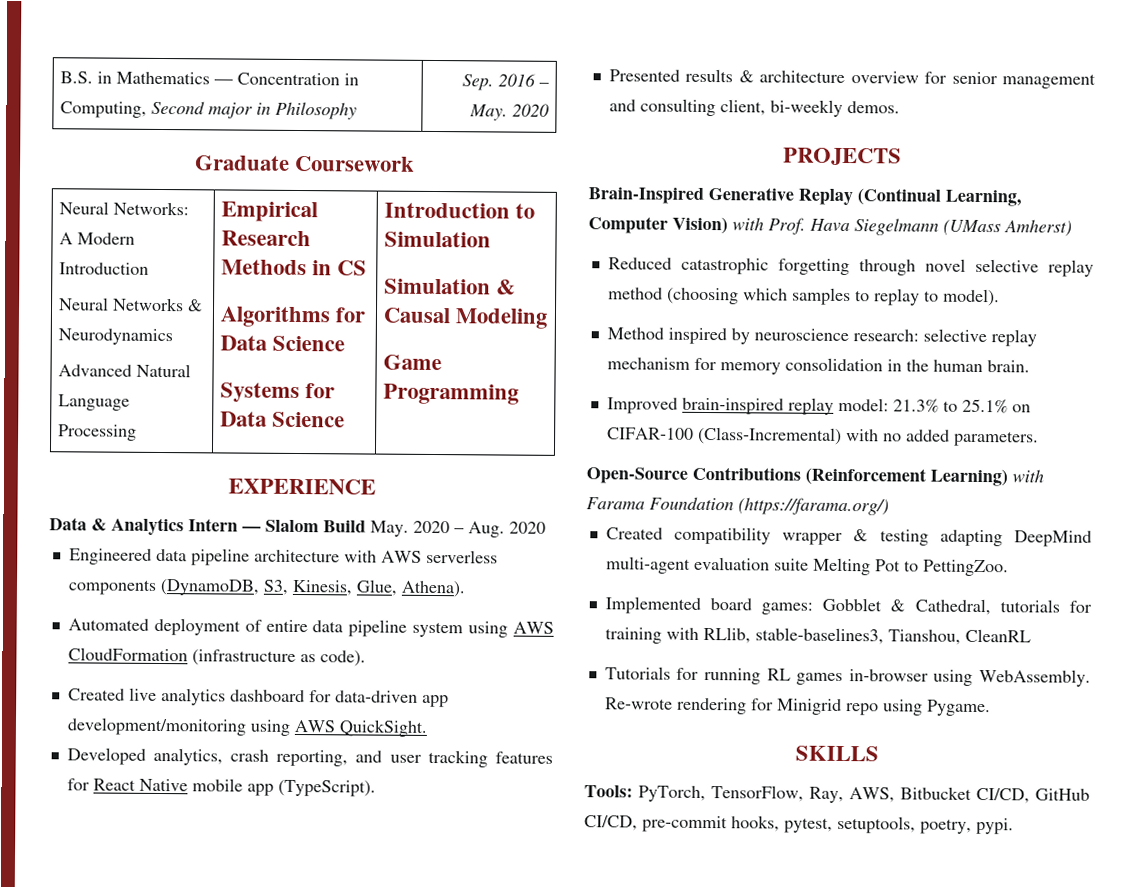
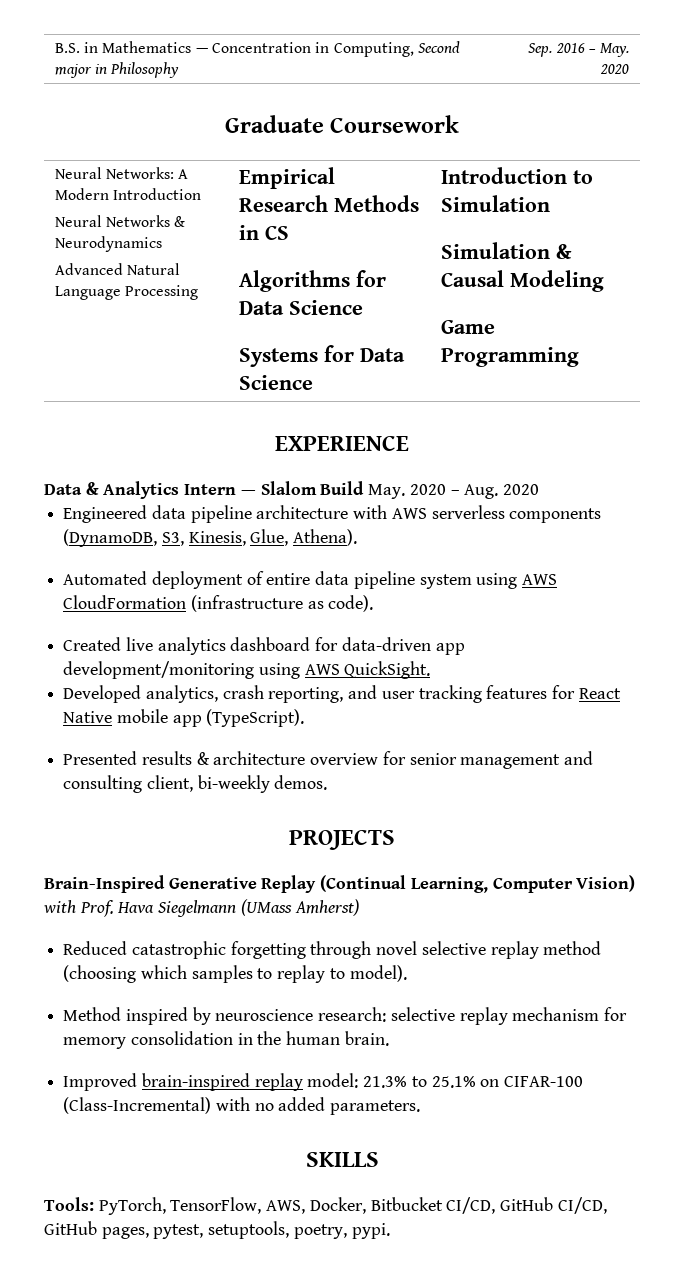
- Open-Source Contributions (Reinforcement Learning) with Farama Foundation (https://farama.org/)
- Created compatibility wrapper & testing adapting DeepMind multi-agent evaluation suite Melting Pot to PettingZoo.
- Implemented board games: Gobblet & Cathedral, tutorials for training with RLlib, stable-baselines3, Tianshou, CleanRL
- Tutorials for running RL games in-browser using WebAssembly. Re-wrote rendering for Minigrid repo using Pygame.
- Tools: PyTorch, TensorFlow, Ray, AWS, Bitbucket CI/CD, GitHub CI/CD, pre-commit hooks, pytest, setuptools, poetry, pypi.
+ Tools: PyTorch, TensorFlow, AWS, Docker, Bitbucket CI/CD, GitHub CI/CD, GitHub pages, pytest, setuptools, poetry, pypi.

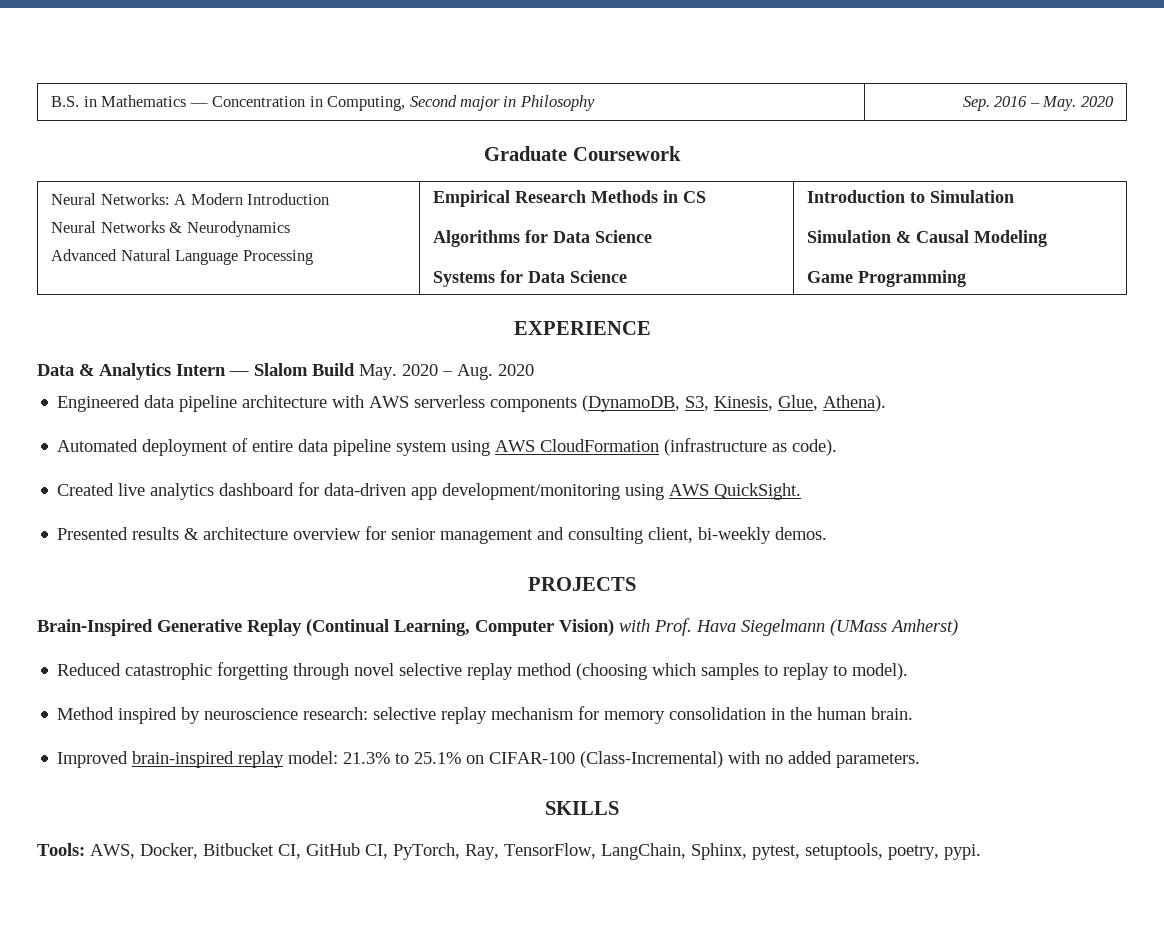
- Developed analytics, crash reporting, and user tracking features for React Native mobile app (TypeScript).
- Tools: PyTorch, TensorFlow, AWS, Docker, Bitbucket CI/CD, GitHub CI/CD, GitHub pages, pytest, setuptools, poetry, pypi.
+ Tools: AWS, Docker, Bitbucket CI, GitHub CI, PyTorch, Ray, TensorFlow, LangChain, Sphinx, pytest, setuptools, poetry, pypi.

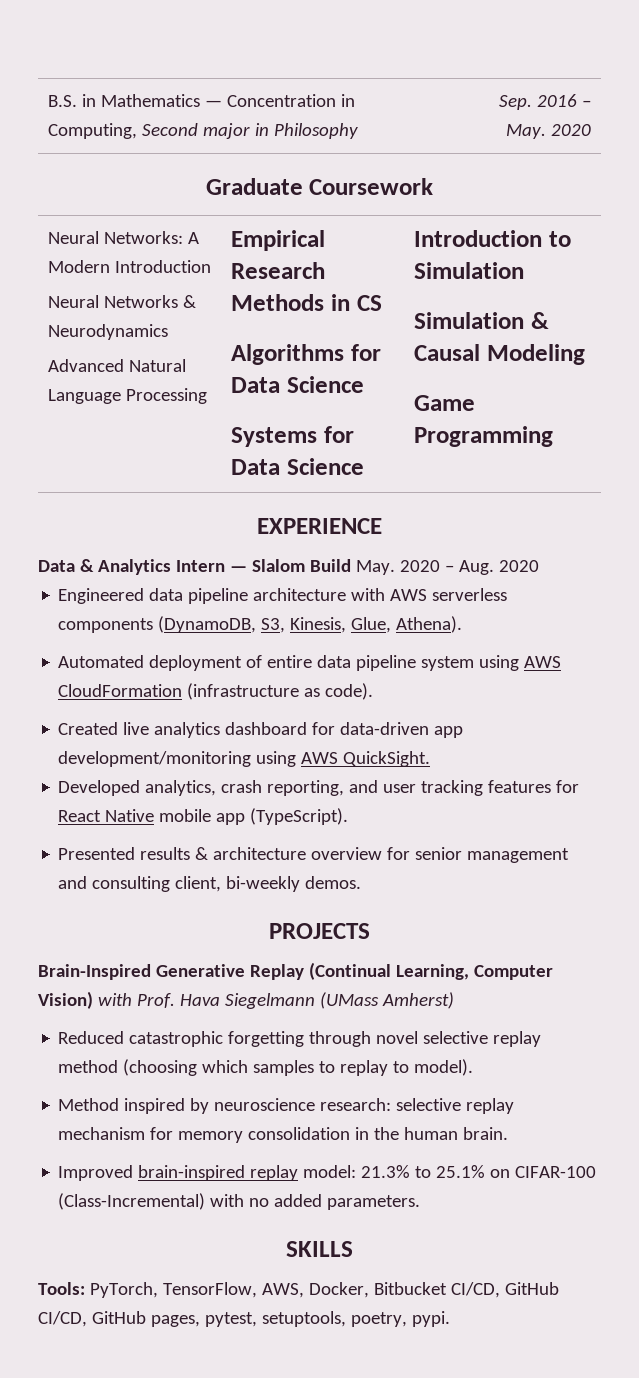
+ Developed analytics, crash reporting, and user tracking features for React Native mobile app (TypeScript).
- Tools: AWS, Docker, Bitbucket CI, GitHub CI, PyTorch, Ray, TensorFlow, LangChain, Sphinx, pytest, setuptools, poetry, pypi.
+ Tools: PyTorch, TensorFlow, AWS, Docker, Bitbucket CI/CD, GitHub CI/CD, GitHub pages, pytest, setuptools, poetry, pypi.

